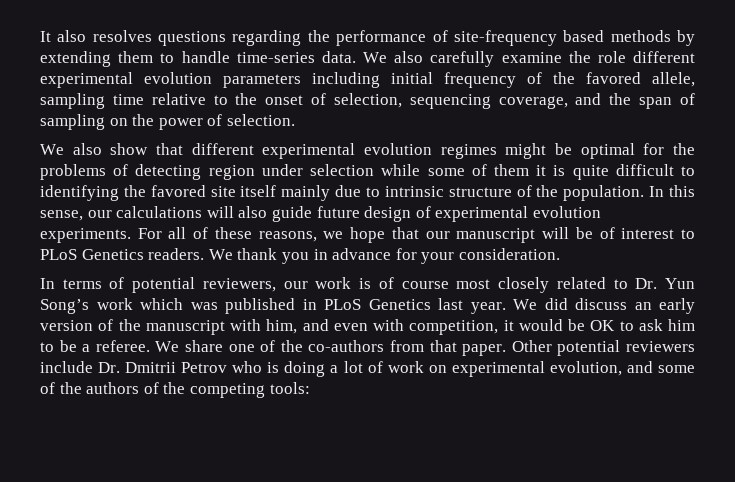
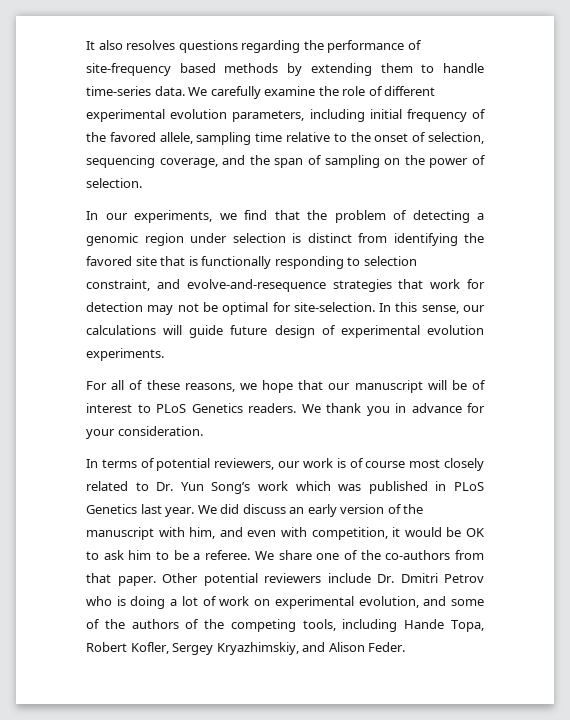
- We also carefully examine the role different experimental evolution parameters including initial frequency of the favored allele, sampling time relative to the onset of selection, sequencing coverage, and the span of sampling on the power of selection.
+ We carefully examine the role of different experimental evolution parameters, including initial frequency of the favored allele, sampling time relative to the onset of selection, sequencing coverage, and the span of sampling on the power of selection.
- We also show that different experimental evolution regimes might be optimal for the problems of detecting region under selection while some of them it is quite difficult to identifying the favored site itself mainly due to intrinsic structure of the population.
+ In our experiments, we find that the problem of detecting a genomic region under selection is distinct from identifying the favored site that is functionally responding to selection constraint, and evolve-and-resequence strategies that work for detection may not be optimal for site-selection.
- In this sense, our calculations will also guide future design of experimental evolution experiments. For all of these reasons, we hope that our manuscript will be of interest to PLoS Genetics readers.
+ In this sense, our calculations will guide future design of experimental evolution experiments.
+ For all of these reasons, we hope that our manuscript will be of interest to PLoS Genetics readers.
- Other potential reviewers include Dr. Dmitrii Petrov who is doing a lot of work on experimental evolution, and some of the authors of the competing tools:
+ Other potential reviewers include Dr. Dmitri Petrov who is doing a lot of work on experimental evolution, and some of the authors of the competing tools, including Hande Topa, Robert Kofler, Sergey Kryazhimskiy, and Alison Feder.

